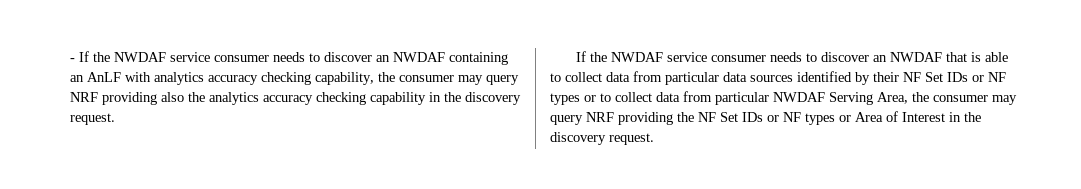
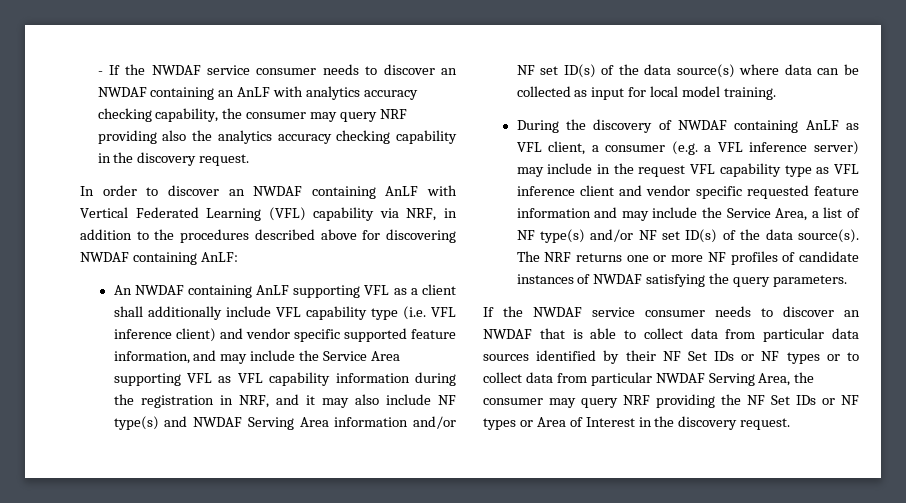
+ In order to discover an NWDAF containing AnLF with Vertical Federated Learning (VFL) capability via NRF, in addition to the procedures described above for discovering NWDAF containing AnLF:
+ An NWDAF containing AnLF supporting VFL as a client shall additionally include VFL capability type (i.e. VFL inference client) and vendor specific supported feature information, and may include the Service Area supporting VFL as VFL capability information during the registration in NRF, and it may also include NF type(s) and NWDAF Serving Area information and/or NF set ID(s) of the data source(s) where data can be collected as input for local model training.
+ During the discovery of NWDAF containing AnLF as VFL client, a consumer (e.g. a VFL inference server) may include in the request VFL capability type as VFL inference client and vendor specific requested feature information and may include the Service Area, a list of NF type(s) and/or NF set ID(s) of the data source(s). The NRF returns one or more NF profiles of candidate instances of NWDAF satisfying the query parameters.

